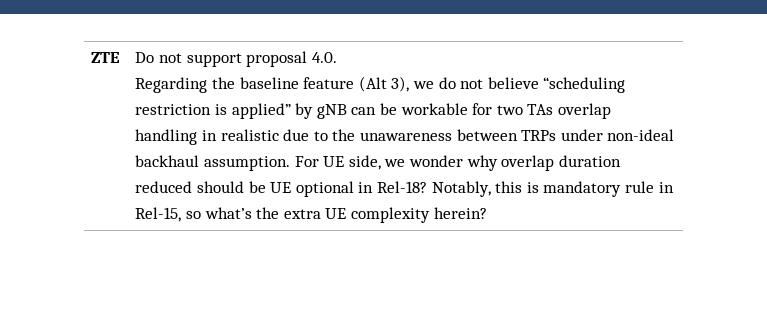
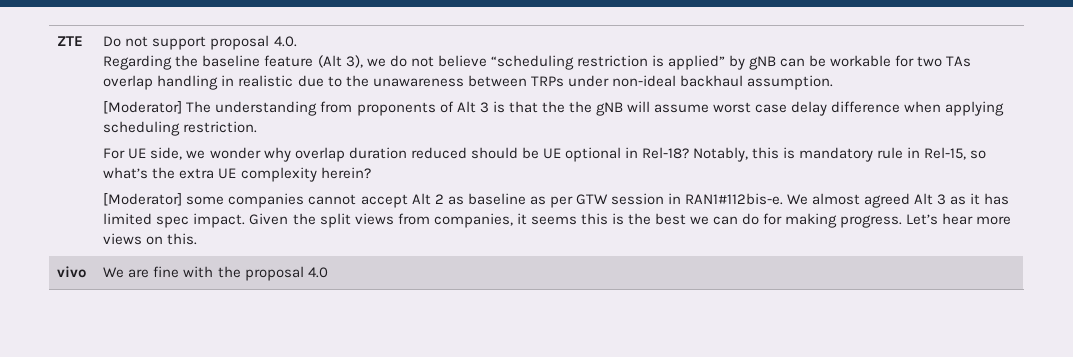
- Regarding the baseline feature (Alt 3), we do not believe “scheduling restriction is applied” by gNB can be workable for two TAs overlap handling in realistic due to the unawareness between TRPs under non-ideal backhaul assumption. For UE side, we wonder why overlap duration reduced should be UE optional in Rel-18?
+ Regarding the baseline feature (Alt 3), we do not believe “scheduling restriction is applied” by gNB can be workable for two TAs overlap handling in realistic due to the unawareness between TRPs under non-ideal backhaul assumption.
+ [Moderator] The understanding from proponents of Alt 3 is that the the gNB will assume worst case delay difference when applying scheduling restriction.
+ For UE side, we wonder why overlap duration reduced should be UE optional in Rel-18?
+ [Moderator] some companies cannot accept Alt 2 as baseline as per GTW session in RAN1#112bis-e. We almost agreed Alt 3 as it has limited spec impact. Given the split views from companies, it seems this is the best we can do for making progress. Let’s hear more views on this.
+ vivo | We are fine with the proposal 4.0

